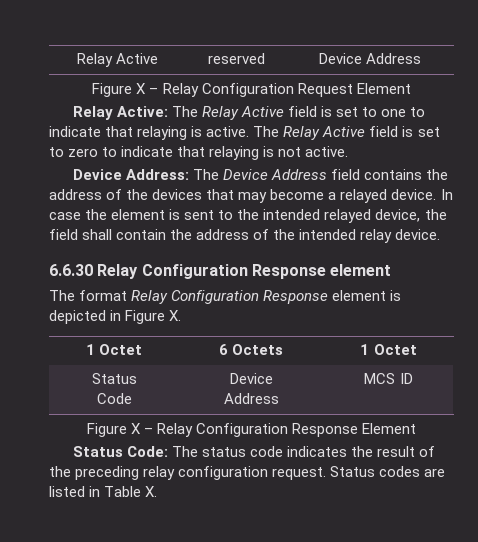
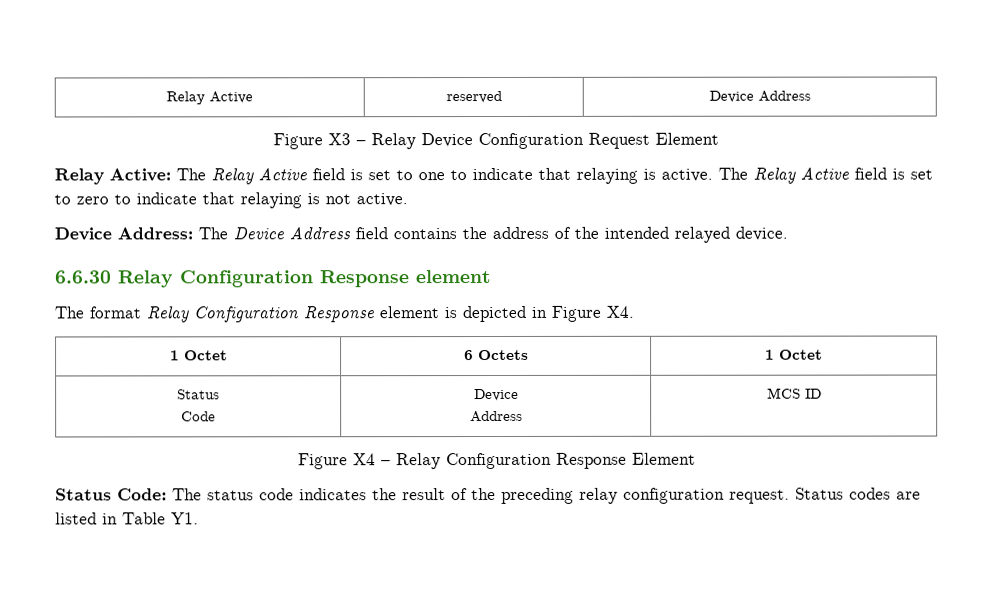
- Figure X – Relay Configuration Request Element
+ Figure X3 – Relay Device Configuration Request Element
- Device Address: The Device Address field contains the address of the devices that may become a relayed device. In case the element is sent to the intended relayed device, the field shall contain the address of the intended relay device.
+ Device Address: The Device Address field contains the address of the intended relayed device.
- The format Relay Configuration Response element is depicted in Figure X.
+ The format Relay Configuration Response element is depicted in Figure X4.
- Figure X – Relay Configuration Response Element
+ Figure X4 – Relay Configuration Response Element
- Status codes are listed in Table X.
+ Status codes are listed in Table Y1.

